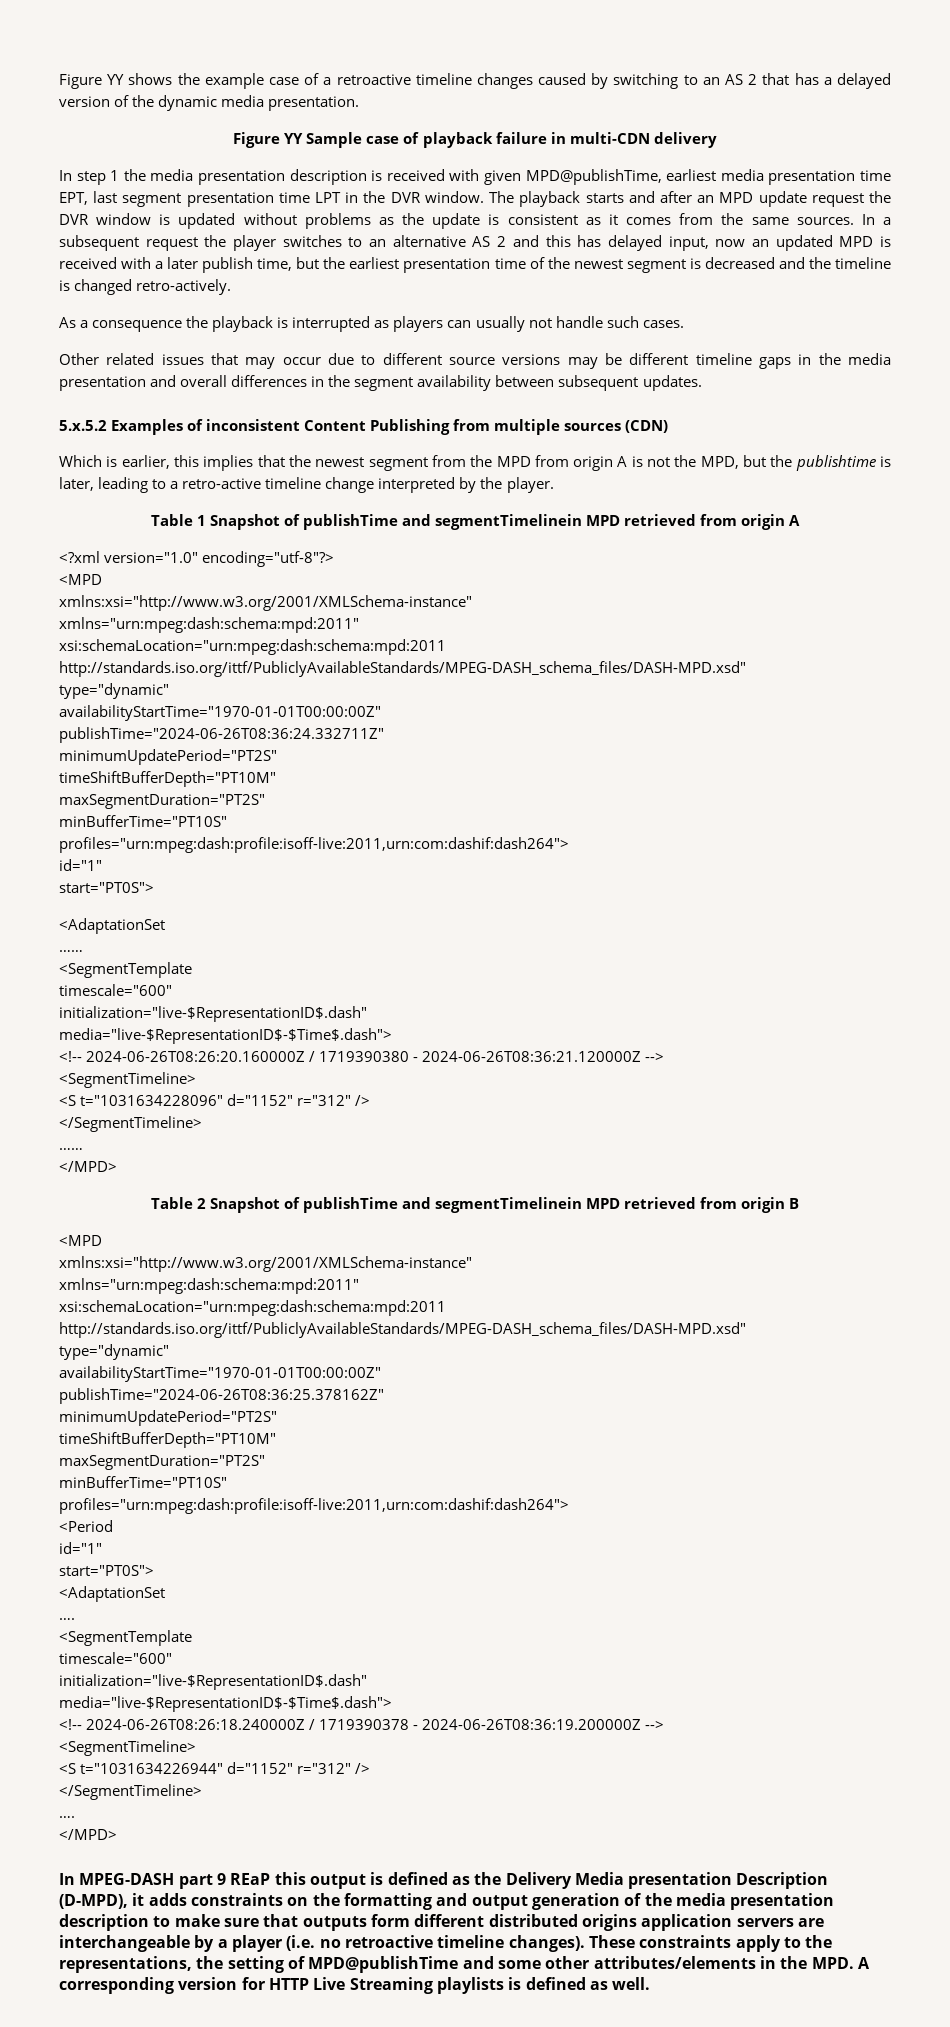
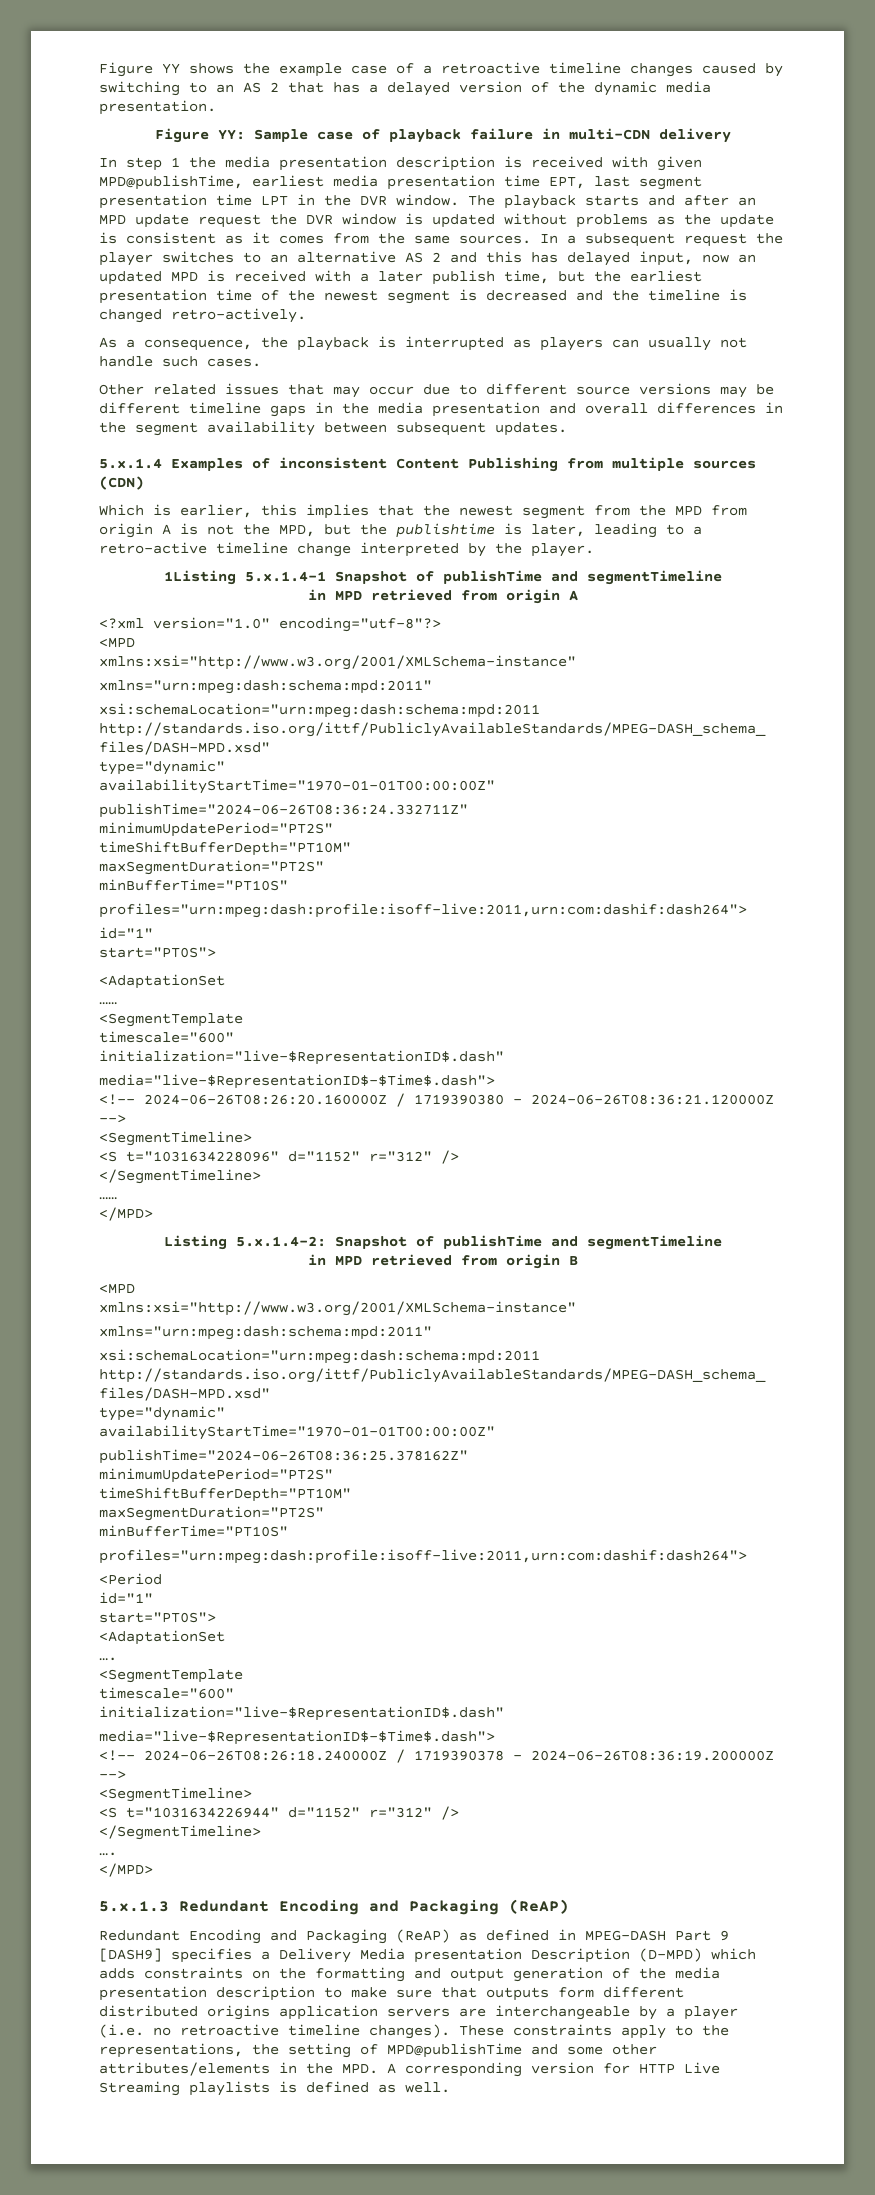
- Figure YY Sample case of playback failure in multi-CDN delivery
+ Figure YY: Sample case of playback failure in multi-CDN delivery
- As a consequence the playback is interrupted as players can usually not handle such cases.
+ As a consequence, the playback is interrupted as players can usually not handle such cases.
- 5.x.5.2 Examples of inconsistent Content Publishing from multiple sources (CDN)
+ 5.x.1.4 Examples of inconsistent Content Publishing from multiple sources (CDN)
- Table 1 Snapshot of publishTime and segmentTimelinein MPD retrieved from origin A
+ 1Listing 5.x.1.4-1 Snapshot of publishTime and segmentTimeline
+ in MPD retrieved from origin A
- Table 2 Snapshot of publishTime and segmentTimelinein MPD retrieved from origin B
+ Listing 5.x.1.4-2: Snapshot of publishTime and segmentTimeline
+ in MPD retrieved from origin B
- In MPEG-DASH part 9 REaP this output is defined as the Delivery Media presentation Description (D-MPD), it adds constraints on the formatting and output generation of the media presentation description to make sure that outputs form different distributed origins application servers are interchangeable by a player (i.e. no retroactive timeline changes).
+ 5.x.1.3 Redundant Encoding and Packaging (ReAP)
+ Redundant Encoding and Packaging (ReAP) as defined in MPEG-DASH Part 9 [DASH9] specifies a Delivery Media presentation Description (D-MPD) which adds constraints on the formatting and output generation of the media presentation description to make sure that outputs form different distributed origins application servers are interchangeable by a player (i.e. no retroactive timeline changes).

